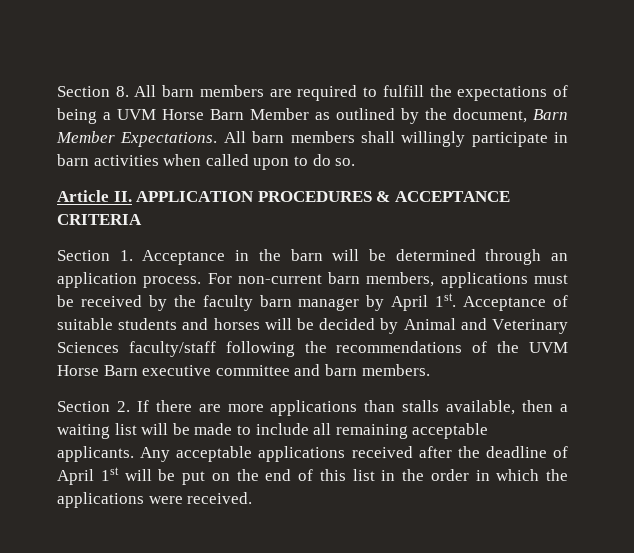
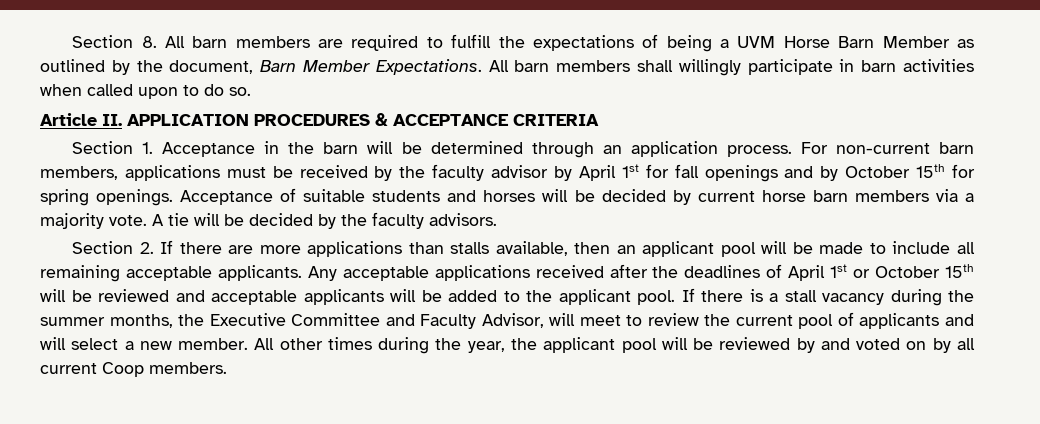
- For non-current barn members, applications must be received by the faculty barn manager by April 1st.
+ For non-current barn members, applications must be received by the faculty advisor by April 1st for fall openings and by October 15th for spring openings.
- Acceptance of suitable students and horses will be decided by Animal and Veterinary Sciences faculty/staff following the recommendations of the UVM Horse Barn executive committee and barn members.
+ Acceptance of suitable students and horses will be decided by current horse barn members via a majority vote. A tie will be decided by the faculty advisors.
- Section 2. If there are more applications than stalls available, then a waiting list will be made to include all remaining acceptable applicants.
+ Section 2. If there are more applications than stalls available, then an applicant pool will be made to include all remaining acceptable applicants.
- Any acceptable applications received after the deadline of April 1st will be put on the end of this list in the order in which the applications were received.
+ Any acceptable applications received after the deadlines of April 1st or October 15th will be reviewed and acceptable applicants will be added to the applicant pool. If there is a stall vacancy during the summer months, the Executive Committee and Faculty Advisor, will meet to review the current pool of applicants and will select a new member. All other times during the year, the applicant pool will be reviewed by and voted on by all current Coop members.

